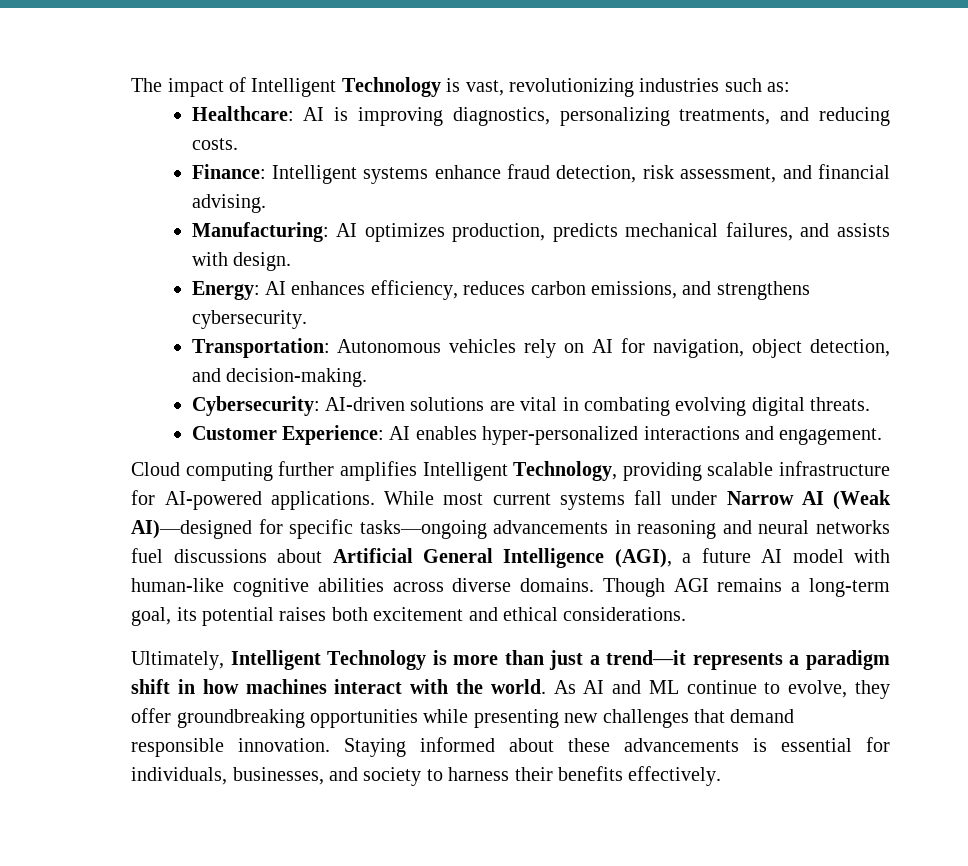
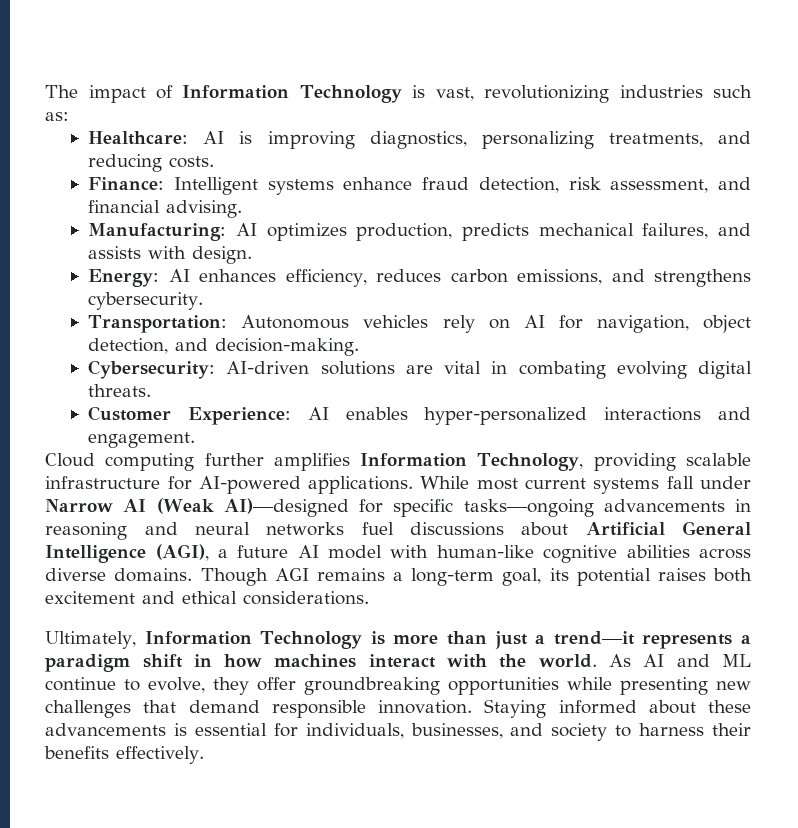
- The impact of Intelligent Technology is vast, revolutionizing industries such as:
+ The impact of Information Technology is vast, revolutionizing industries such as:
- Cloud computing further amplifies Intelligent Technology, providing scalable infrastructure for AI-powered applications.
+ Cloud computing further amplifies Information Technology, providing scalable infrastructure for AI-powered applications.
- Ultimately, Intelligent Technology is more than just a trend—it represents a paradigm shift in how machines interact with the world.
+ Ultimately, Information Technology is more than just a trend—it represents a paradigm shift in how machines interact with the world.

